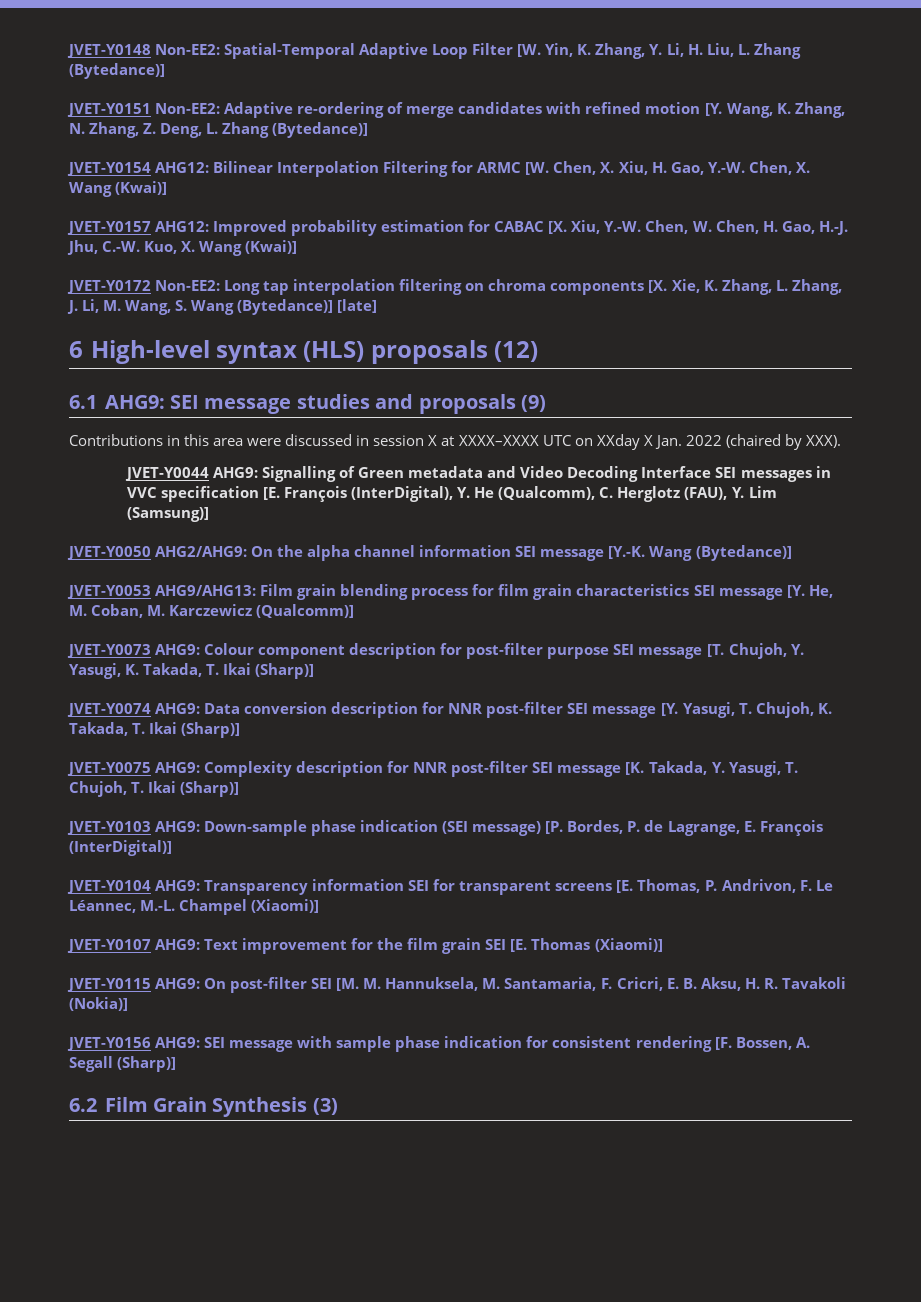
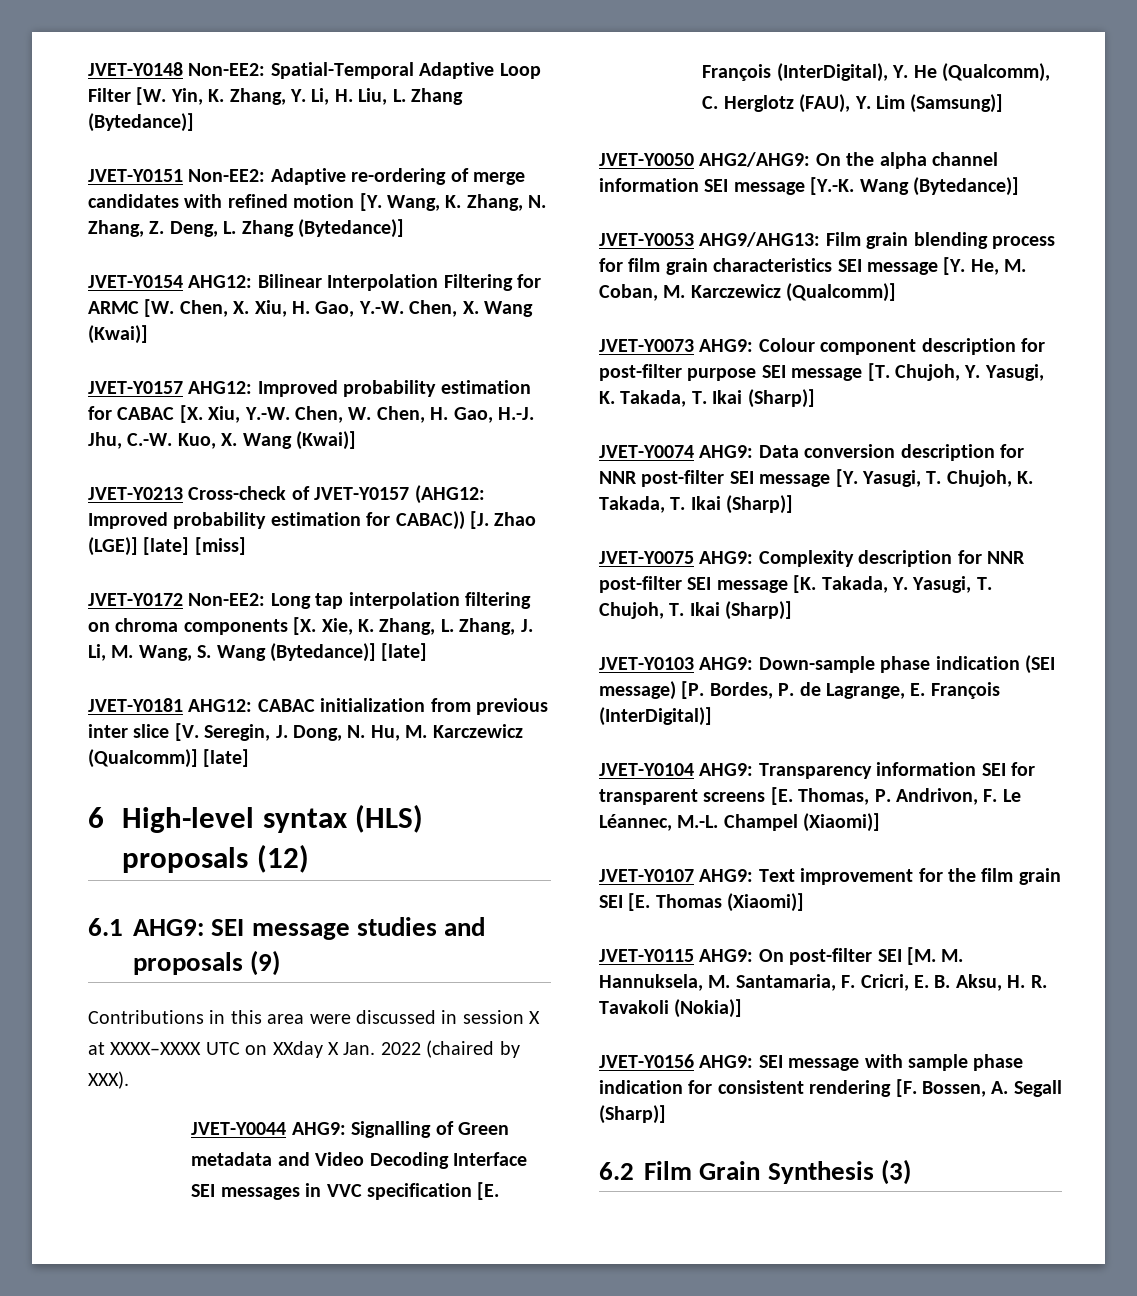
+ JVET-Y0213 Cross-check of JVET-Y0157 (AHG12: Improved probability estimation for CABAC)) [J. Zhao (LGE)] [late] [miss]
+ JVET-Y0181 AHG12: CABAC initialization from previous inter slice [V. Seregin, J. Dong, N. Hu, M. Karczewicz (Qualcomm)] [late]

